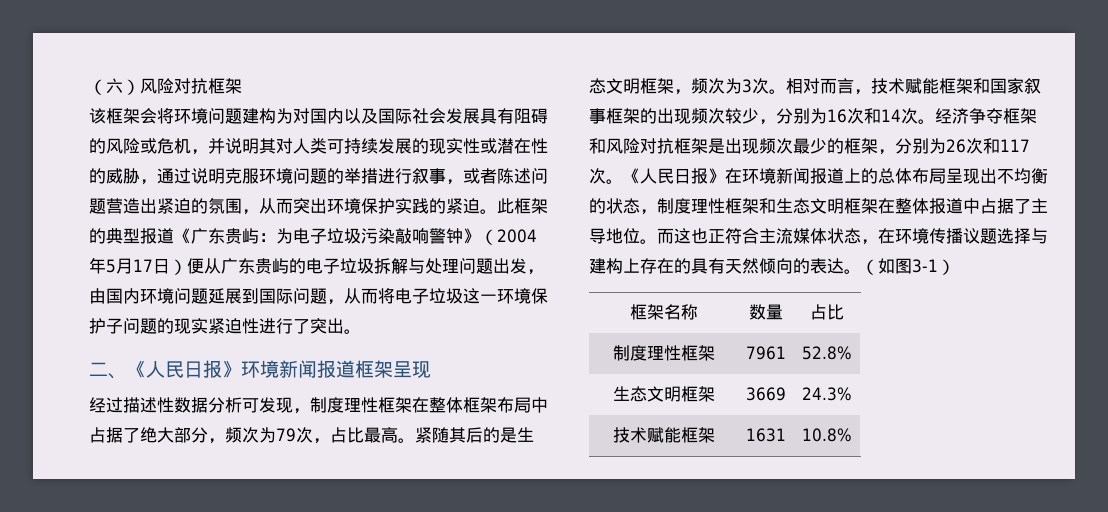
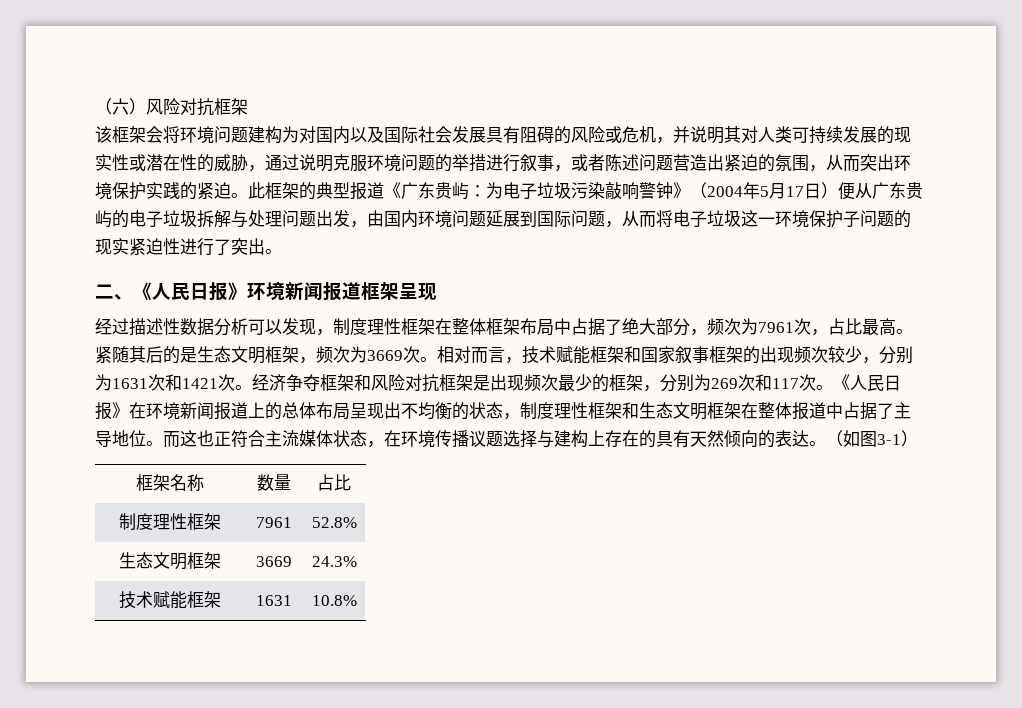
- 经过描述性数据分析可发现，制度理性框架在整体框架布局中占据了绝大部分，频次为79次，占比最高。
+ 经过描述性数据分析可以发现，制度理性框架在整体框架布局中占据了绝大部分，频次为7961次，占比最高。
- 紧随其后的是生态文明框架，频次为3次。
+ 紧随其后的是生态文明框架，频次为3669次。
- 相对而言，技术赋能框架和国家叙事框架的出现频次较少，分别为16次和14次。
+ 相对而言，技术赋能框架和国家叙事框架的出现频次较少，分别为1631次和1421次。
- 经济争夺框架和风险对抗框架是出现频次最少的框架，分别为26次和117次。
+ 经济争夺框架和风险对抗框架是出现频次最少的框架，分别为269次和117次。

